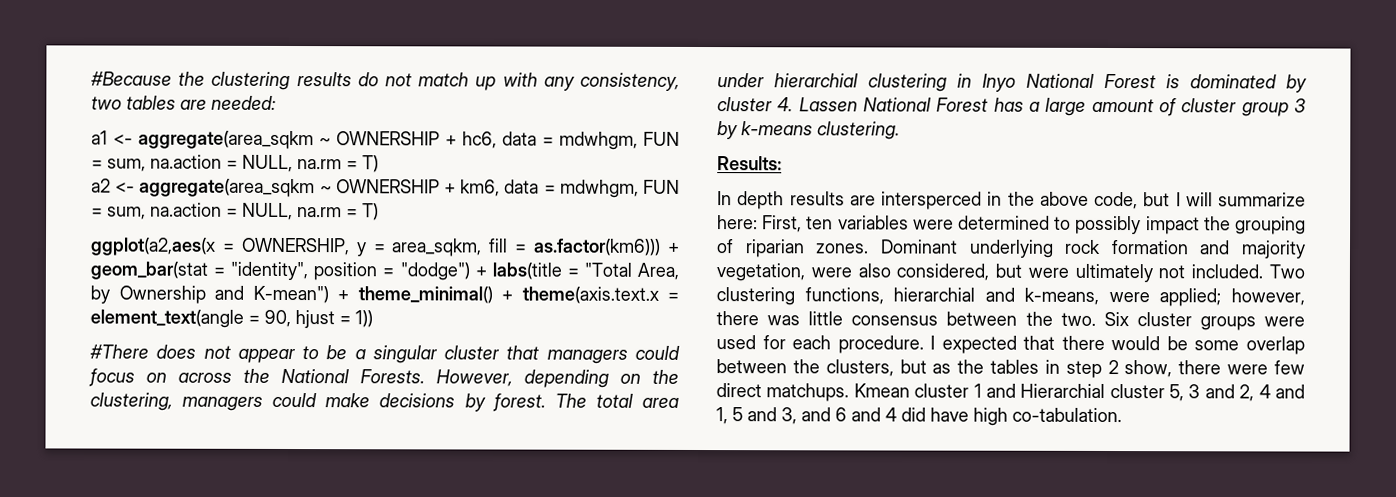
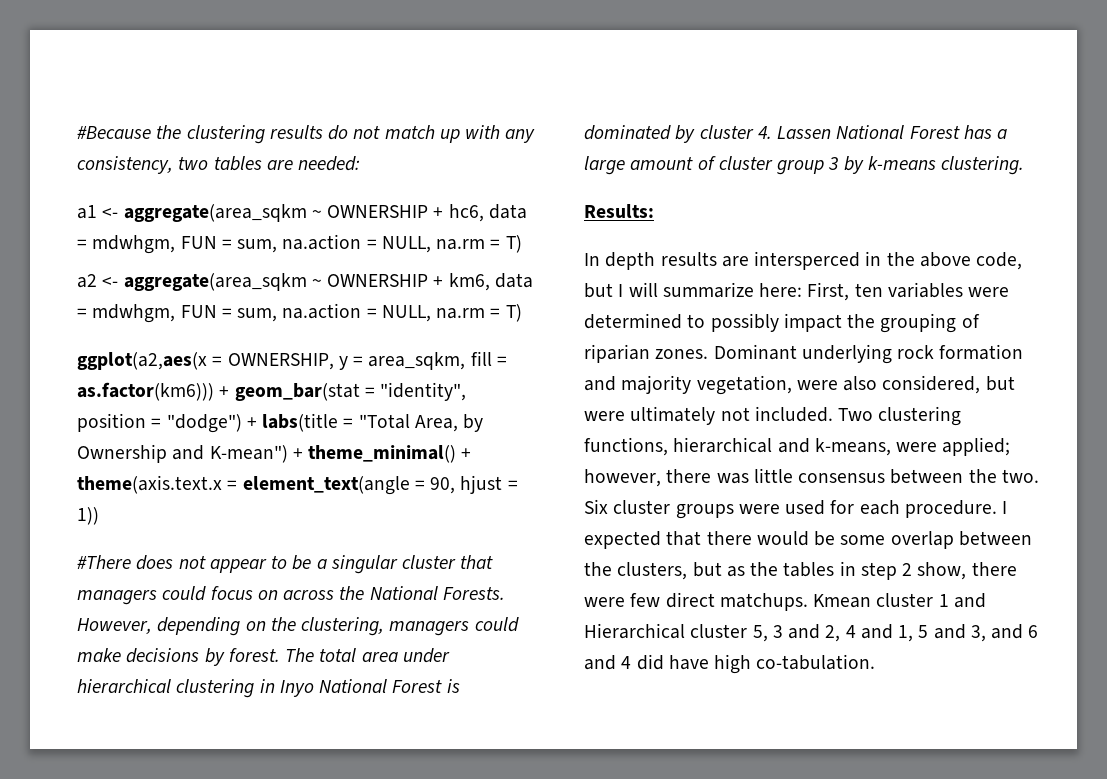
- The total area under hierarchial clustering in Inyo National Forest is dominated by cluster 4. Lassen National Forest has a large amount of cluster group 3 by k-means clustering.
+ The total area under hierarchical clustering in Inyo National Forest is dominated by cluster 4. Lassen National Forest has a large amount of cluster group 3 by k-means clustering.
- Two clustering functions, hierarchial and k-means, were applied; however, there was little consensus between the two.
+ Two clustering functions, hierarchical and k-means, were applied; however, there was little consensus between the two.
- Kmean cluster 1 and Hierarchial cluster 5, 3 and 2, 4 and 1, 5 and 3, and 6 and 4 did have high co-tabulation.
+ Kmean cluster 1 and Hierarchical cluster 5, 3 and 2, 4 and 1, 5 and 3, and 6 and 4 did have high co-tabulation.

